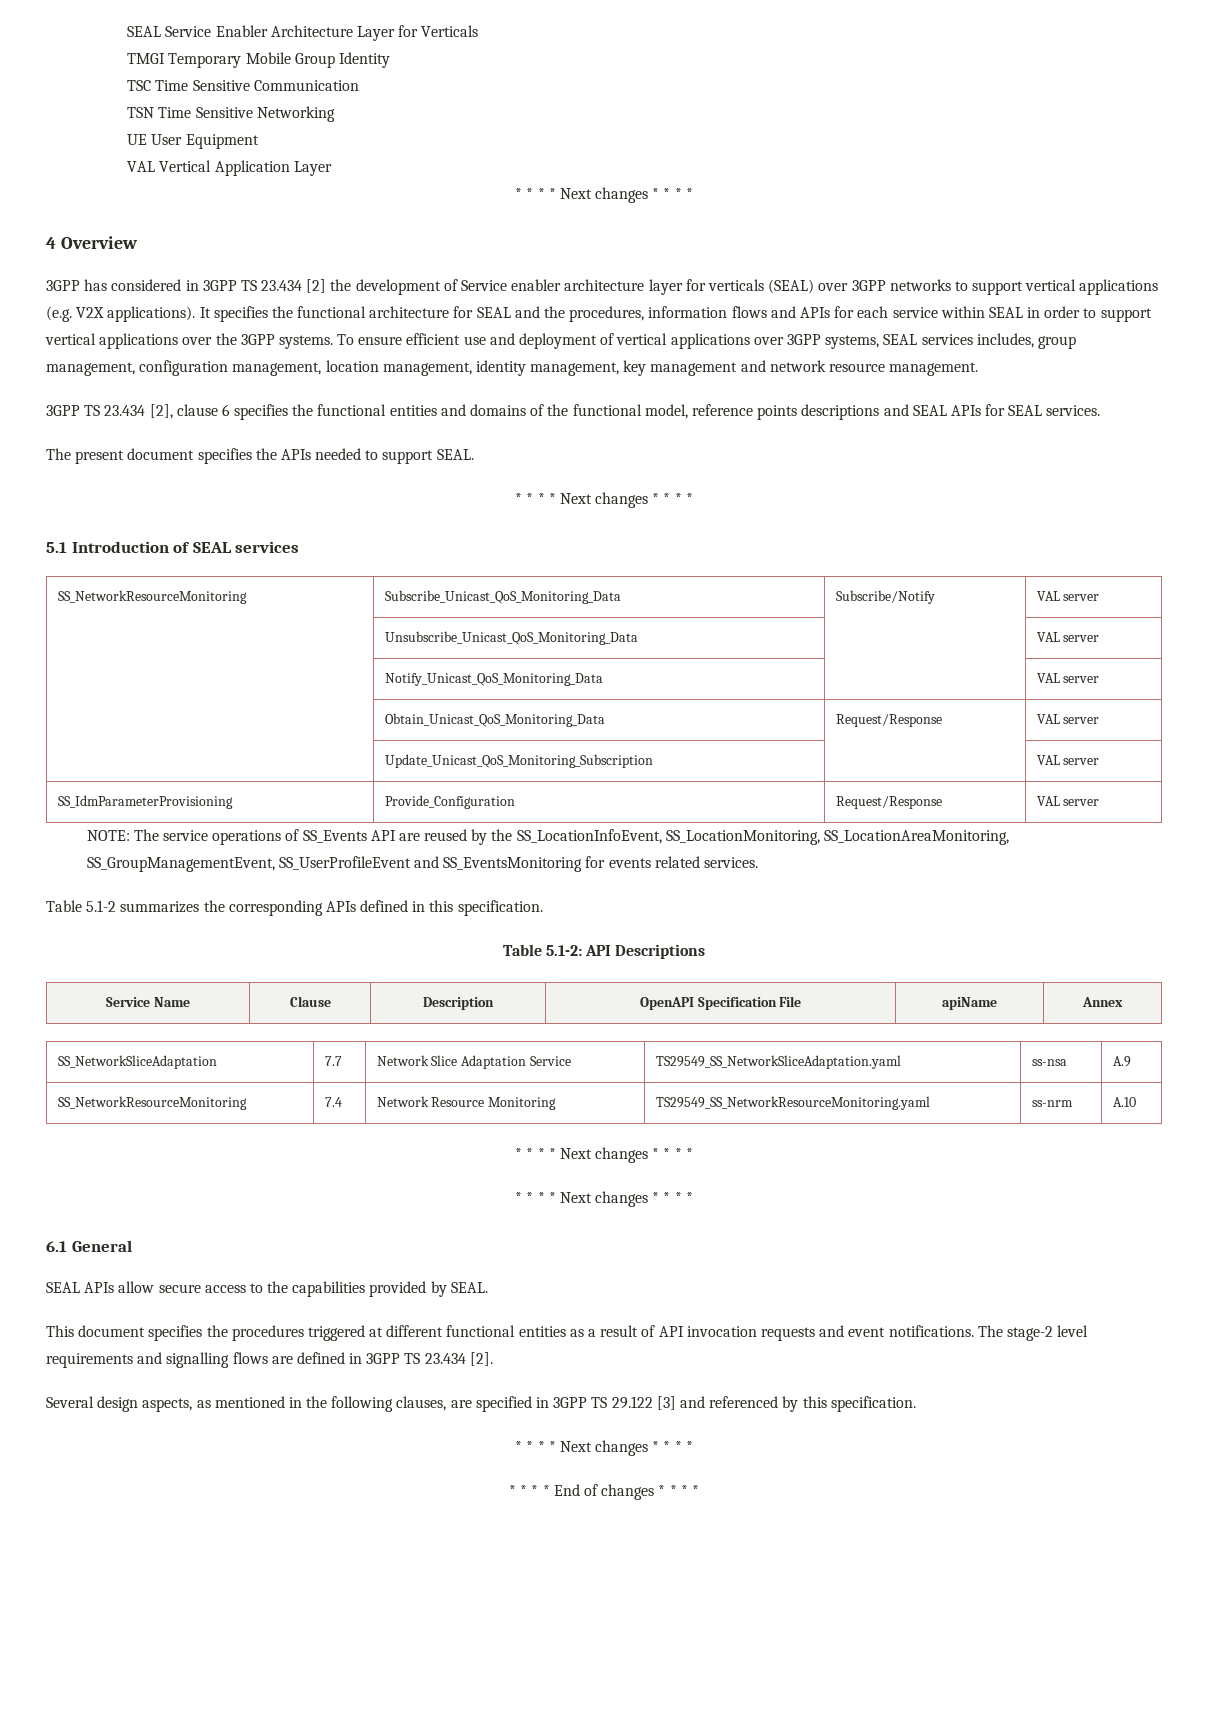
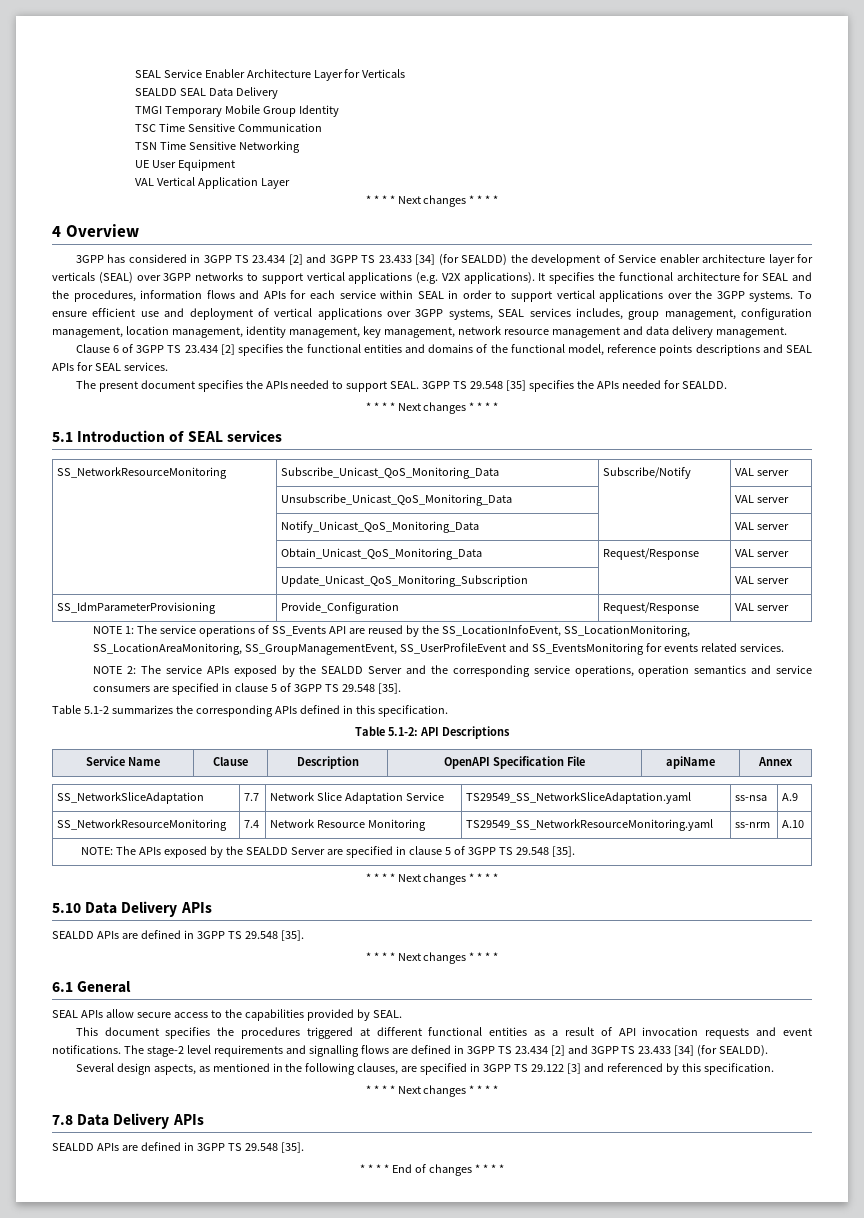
+ SEALDD SEAL Data Delivery
- 3GPP has considered in 3GPP TS 23.434 [2] the development of Service enabler architecture layer for verticals (SEAL) over 3GPP networks to support vertical applications (e.g. V2X applications).
+ 3GPP has considered in 3GPP TS 23.434 [2] and 3GPP TS 23.433 [34] (for SEALDD) the development of Service enabler architecture layer for verticals (SEAL) over 3GPP networks to support vertical applications (e.g. V2X applications).
- To ensure efficient use and deployment of vertical applications over 3GPP systems, SEAL services includes, group management, configuration management, location management, identity management, key management and network resource management.
- 3GPP TS 23.434 [2], clause 6 specifies the functional entities and domains of the functional model, reference points descriptions and SEAL APIs for SEAL services.
+ To ensure efficient use and deployment of vertical applications over 3GPP systems, SEAL services includes, group management, configuration management, location management, identity management, key management, network resource management and data delivery management.
+ Clause 6 of 3GPP TS 23.434 [2] specifies the functional entities and domains of the functional model, reference points descriptions and SEAL APIs for SEAL services.
+ 3GPP TS 29.548 [35] specifies the APIs needed for SEALDD.
- NOTE: The service operations of SS_Events API are reused by the SS_LocationInfoEvent, SS_LocationMonitoring, SS_LocationAreaMonitoring, SS_GroupManagementEvent, SS_UserProfileEvent and SS_EventsMonitoring for events related services.
+ NOTE 1: The service operations of SS_Events API are reused by the SS_LocationInfoEvent, SS_LocationMonitoring, SS_LocationAreaMonitoring, SS_GroupManagementEvent, SS_UserProfileEvent and SS_EventsMonitoring for events related services.
+ NOTE 2: The service APIs exposed by the SEALDD Server and the corresponding service operations, operation semantics and service consumers are specified in clause 5 of 3GPP TS 29.548 [35].
+ NOTE: The APIs exposed by the SEALDD Server are specified in clause 5 of 3GPP TS 29.548 [35].
+ 5.10 Data Delivery APIs
+ SEALDD APIs are defined in 3GPP TS 29.548 [35].
- The stage-2 level requirements and signalling flows are defined in 3GPP TS 23.434 [2].
+ The stage-2 level requirements and signalling flows are defined in 3GPP TS 23.434 [2] and 3GPP TS 23.433 [34] (for SEALDD).
+ 7.8 Data Delivery APIs
+ SEALDD APIs are defined in 3GPP TS 29.548 [35].

